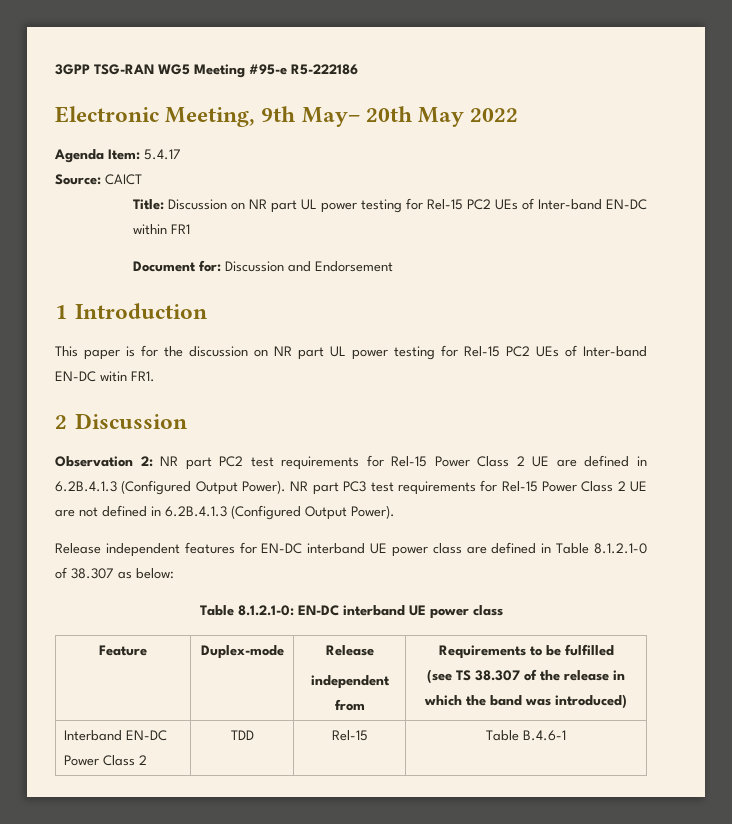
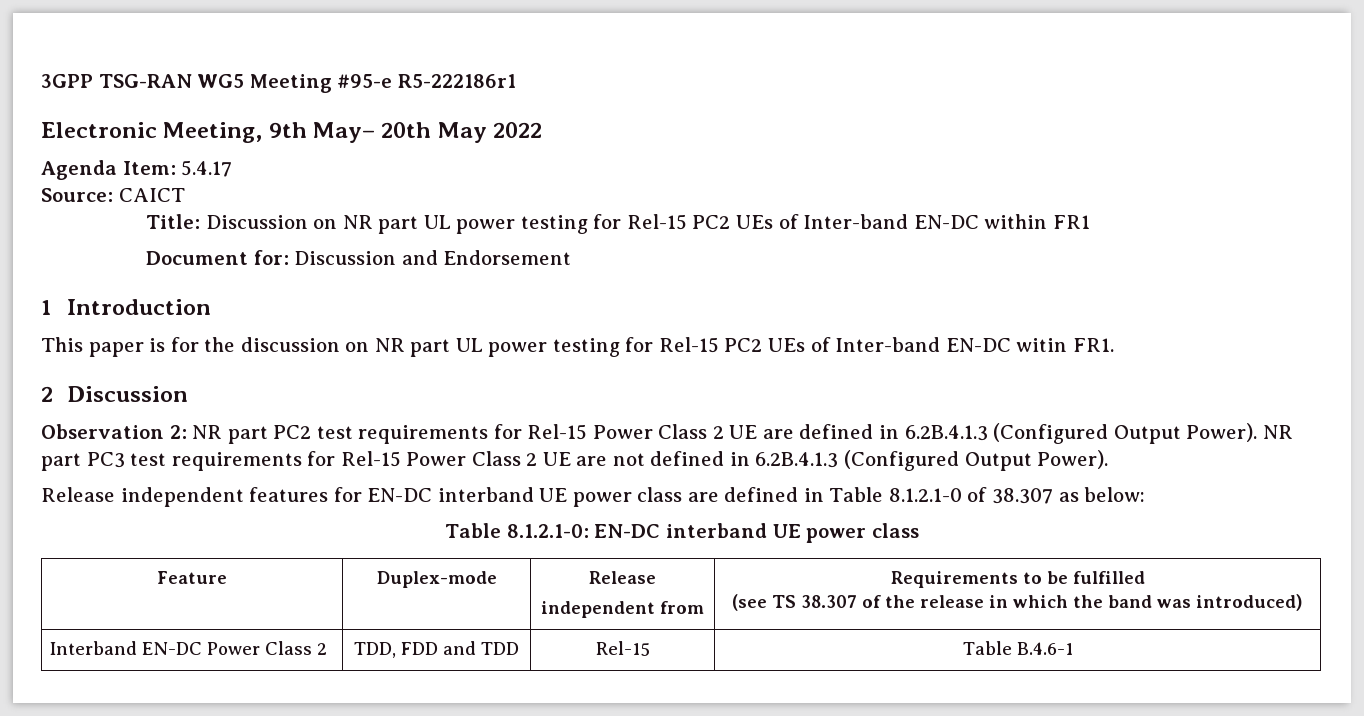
- 3GPP TSG-RAN WG5 Meeting #95-e R5-222186
+ 3GPP TSG-RAN WG5 Meeting #95-e R5-222186r1
- Interband EN-DC Power Class 2 | TDD | Rel-15 | Table B.4.6-1
+ Interband EN-DC Power Class 2 | TDD, FDD and TDD | Rel-15 | Table B.4.6-1

